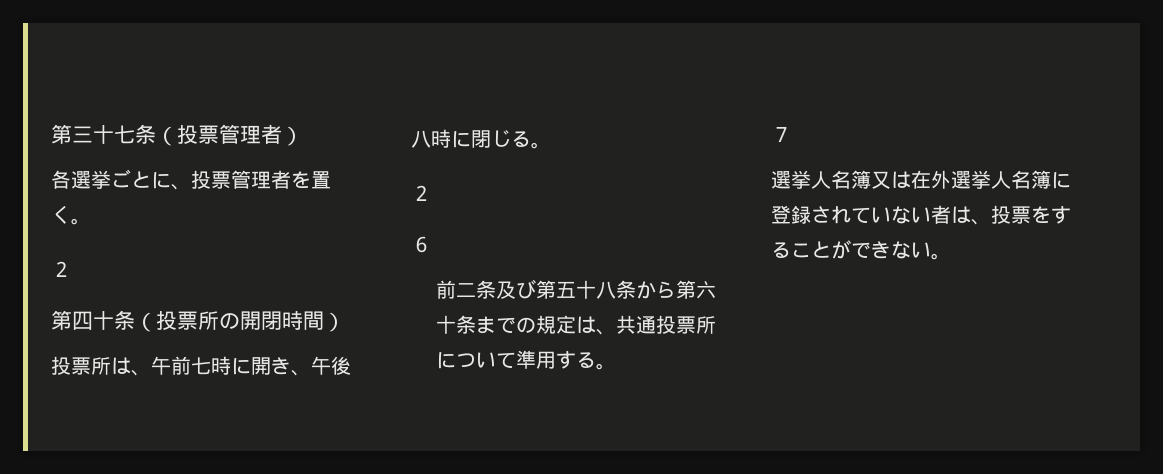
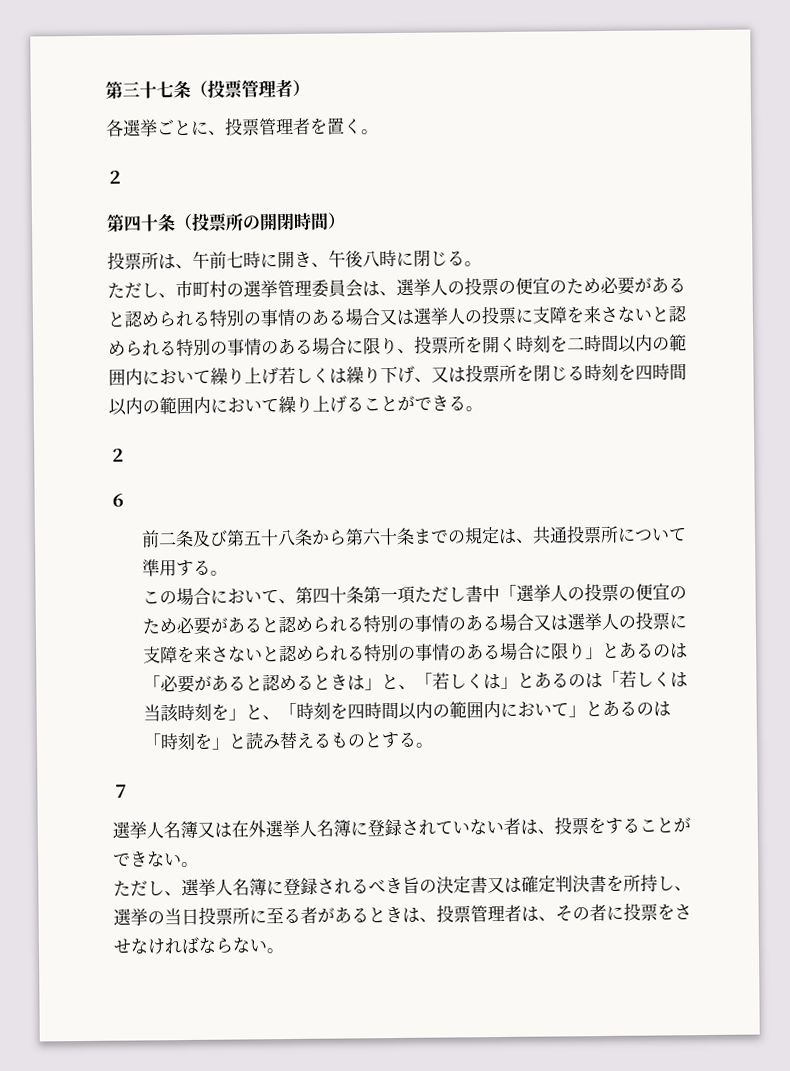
+ ただし、市町村の選挙管理委員会は、選挙人の投票の便宜のため必要があると認められる特別の事情のある場合又は選挙人の投票に支障を来さないと認められる特別の事情のある場合に限り、投票所を開く時刻を二時間以内の範囲内において繰り上げ若しくは繰り下げ、又は投票所を閉じる時刻を四時間以内の範囲内において繰り上げることができる。
+ この場合において、第四十条第一項ただし書中「選挙人の投票の便宜のため必要があると認められる特別の事情のある場合又は選挙人の投票に支障を来さないと認められる特別の事情のある場合に限り」とあるのは「必要があると認めるときは」と、「若しくは」とあるのは「若しくは当該時刻を」と、「時刻を四時間以内の範囲内において」とあるのは「時刻を」と読み替えるものとする。
+ ただし、選挙人名簿に登録されるべき旨の決定書又は確定判決書を所持し、選挙の当日投票所に至る者があるときは、投票管理者は、その者に投票をさせなければならない。

